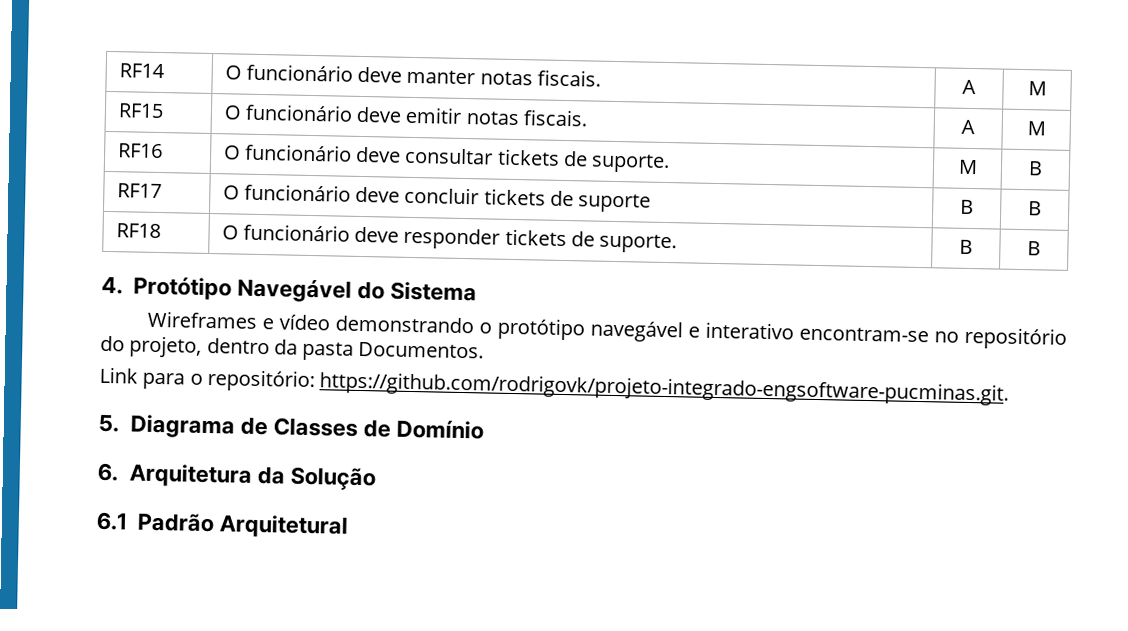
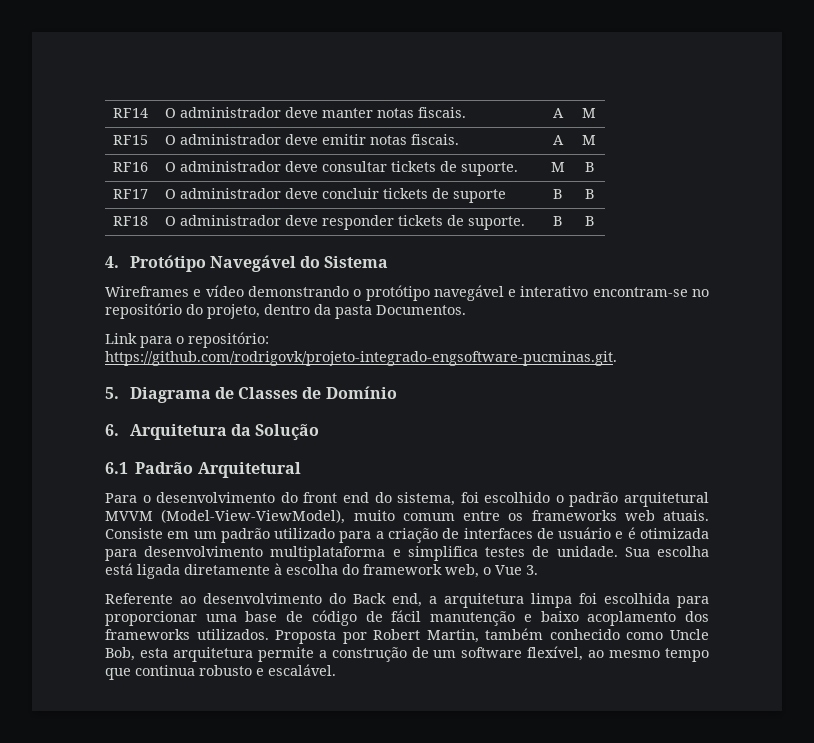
- RF14 | O funcionário deve manter notas fiscais. | A | M
+ RF14 | O administrador deve manter notas fiscais. | A | M
- RF15 | O funcionário deve emitir notas fiscais. | A | M
+ RF15 | O administrador deve emitir notas fiscais. | A | M
- RF16 | O funcionário deve consultar tickets de suporte. | M | B
+ RF16 | O administrador deve consultar tickets de suporte. | M | B
- RF17 | O funcionário deve concluir tickets de suporte | B | B
+ RF17 | O administrador deve concluir tickets de suporte | B | B
- RF18 | O funcionário deve responder tickets de suporte. | B | B
+ RF18 | O administrador deve responder tickets de suporte. | B | B
+ Para o desenvolvimento do front end do sistema, foi escolhido o padrão arquitetural MVVM (Model-View-ViewModel), muito comum entre os frameworks web atuais. Consiste em um padrão utilizado para a criação de interfaces de usuário e é otimizada para desenvolvimento multiplataforma e simplifica testes de unidade. Sua escolha está ligada diretamente à escolha do framework web, o Vue 3.
+ Referente ao desenvolvimento do Back end, a arquitetura limpa foi escolhida para proporcionar uma base de código de fácil manutenção e baixo acoplamento dos frameworks utilizados. Proposta por Robert Martin, também conhecido como Uncle Bob, esta arquitetura permite a construção de um software flexível, ao mesmo tempo que continua robusto e escalável.

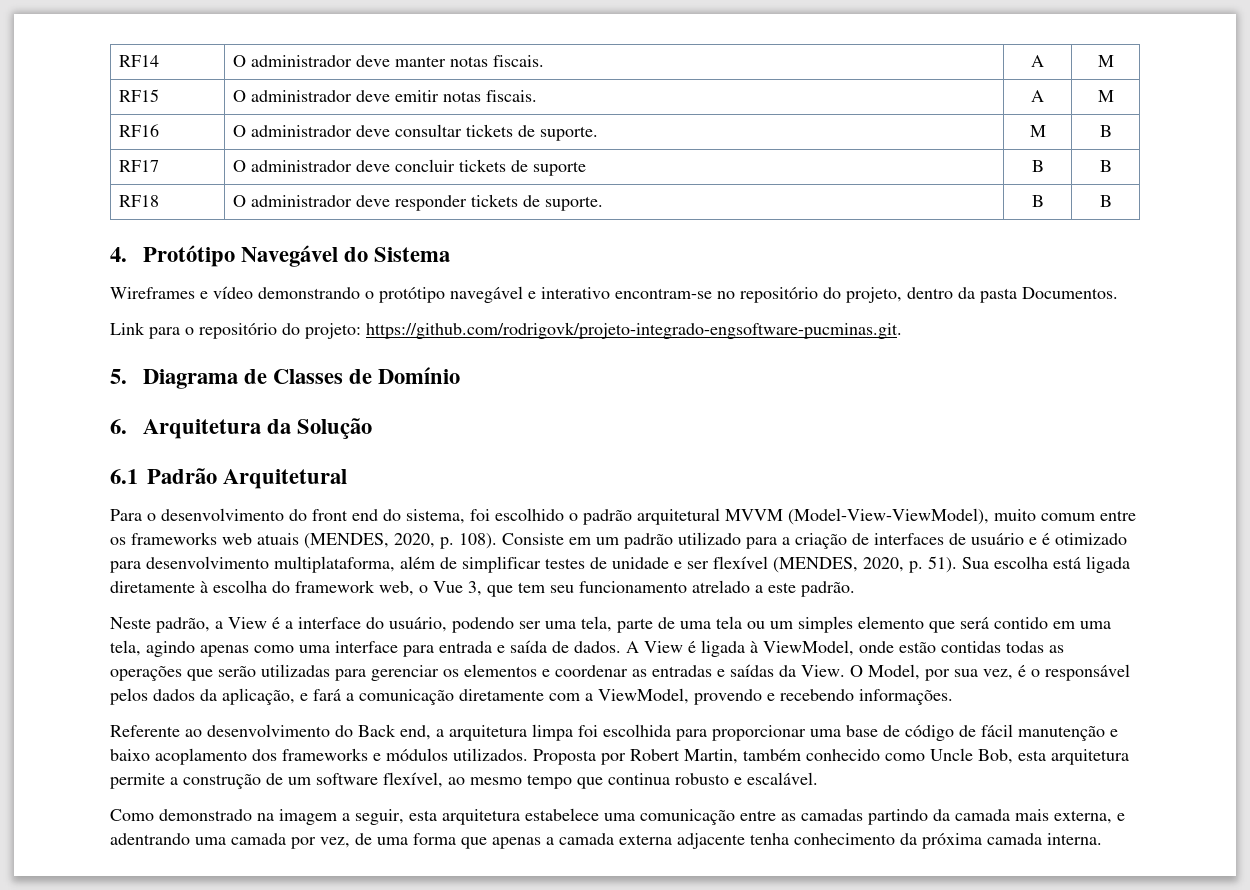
- Link para o repositório: https://github.com/rodrigovk/projeto-integrado-engsoftware-pucminas.git.
+ Link para o repositório do projeto: https://github.com/rodrigovk/projeto-integrado-engsoftware-pucminas.git.
- Para o desenvolvimento do front end do sistema, foi escolhido o padrão arquitetural MVVM (Model-View-ViewModel), muito comum entre os frameworks web atuais.
+ Para o desenvolvimento do front end do sistema, foi escolhido o padrão arquitetural MVVM (Model-View-ViewModel), muito comum entre os frameworks web atuais (MENDES, 2020, p. 108).
- Consiste em um padrão utilizado para a criação de interfaces de usuário e é otimizada para desenvolvimento multiplataforma e simplifica testes de unidade.
+ Consiste em um padrão utilizado para a criação de interfaces de usuário e é otimizado para desenvolvimento multiplataforma, além de simplificar testes de unidade e ser flexível (MENDES, 2020, p. 51).
- Sua escolha está ligada diretamente à escolha do framework web, o Vue 3.
+ Sua escolha está ligada diretamente à escolha do framework web, o Vue 3, que tem seu funcionamento atrelado a este padrão.
+ Neste padrão, a View é a interface do usuário, podendo ser uma tela, parte de uma tela ou um simples elemento que será contido em uma tela, agindo apenas como uma interface para entrada e saída de dados. A View é ligada à ViewModel, onde estão contidas todas as operações que serão utilizadas para gerenciar os elementos e coordenar as entradas e saídas da View. O Model, por sua vez, é o responsável pelos dados da aplicação, e fará a comunicação diretamente com a ViewModel, provendo e recebendo informações.
- Referente ao desenvolvimento do Back end, a arquitetura limpa foi escolhida para proporcionar uma base de código de fácil manutenção e baixo acoplamento dos frameworks utilizados.
+ Referente ao desenvolvimento do Back end, a arquitetura limpa foi escolhida para proporcionar uma base de código de fácil manutenção e baixo acoplamento dos frameworks e módulos utilizados.
+ Como demonstrado na imagem a seguir, esta arquitetura estabelece uma comunicação entre as camadas partindo da camada mais externa, e adentrando uma camada por vez, de uma forma que apenas a camada externa adjacente tenha conhecimento da próxima camada interna.

